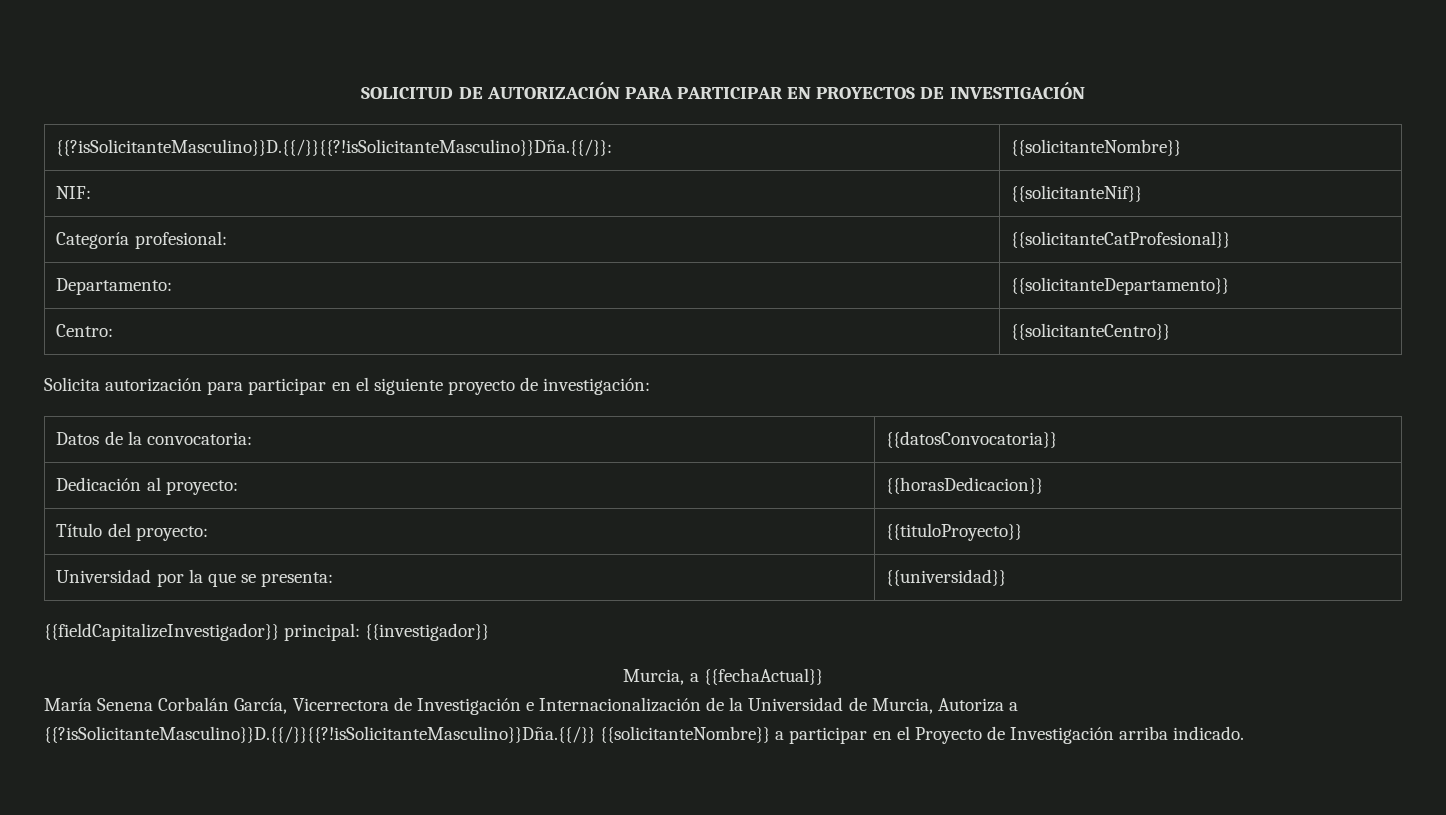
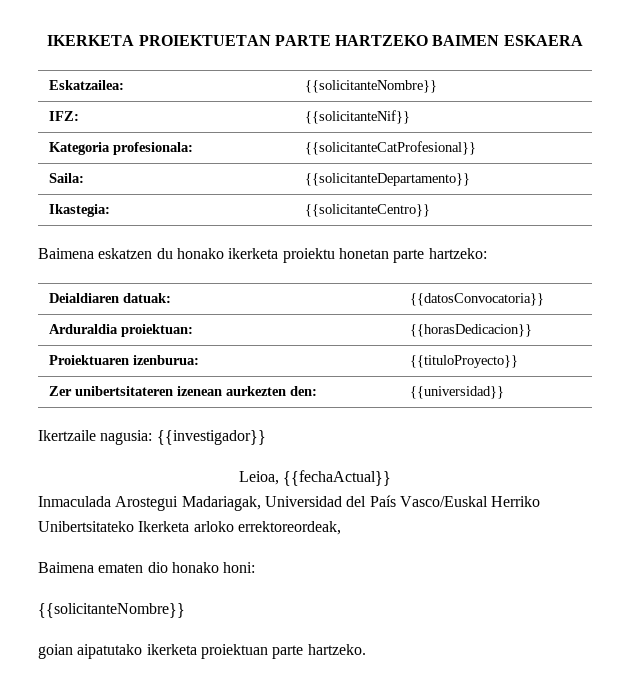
- SOLICITUD DE AUTORIZACIÓN PARA PARTICIPAR EN PROYECTOS DE INVESTIGACIÓN
- {{?isSolicitanteMasculino}}D.{{/}}{{?!isSolicitanteMasculino}}Dña.{{/}}: | {{solicitanteNombre}}
- NIF: | {{solicitanteNif}}
+ IKERKETA PROIEKTUETAN PARTE HARTZEKO BAIMEN ESKAERA
+ Eskatzailea: | {{solicitanteNombre}}
+ IFZ: | {{solicitanteNif}}
- Categoría profesional: | {{solicitanteCatProfesional}}
+ Kategoria profesionala: | {{solicitanteCatProfesional}}
- Departamento: | {{solicitanteDepartamento}}
+ Saila: | {{solicitanteDepartamento}}
- Centro: | {{solicitanteCentro}}
+ Ikastegia: | {{solicitanteCentro}}
- Solicita autorización para participar en el siguiente proyecto de investigación:
- Datos de la convocatoria: | {{datosConvocatoria}}
- Dedicación al proyecto: | {{horasDedicacion}}
- Título del proyecto: | {{tituloProyecto}}
- Universidad por la que se presenta: | {{universidad}}
+ Baimena eskatzen du honako ikerketa proiektu honetan parte hartzeko:
+ Deialdiaren datuak: | {{datosConvocatoria}}
+ Arduraldia proiektuan: | {{horasDedicacion}}
+ Proiektuaren izenburua: | {{tituloProyecto}}
+ Zer unibertsitateren izenean aurkezten den: | {{universidad}}
- {{fieldCapitalizeInvestigador}} principal: {{investigador}}
+ Ikertzaile nagusia: {{investigador}}
- Murcia, a {{fechaActual}}
+ Leioa, {{fechaActual}}
- María Senena Corbalán García, Vicerrectora de Investigación e Internacionalización de la Universidad de Murcia, Autoriza a {{?isSolicitanteMasculino}}D.{{/}}{{?!isSolicitanteMasculino}}Dña.{{/}} {{solicitanteNombre}} a participar en el Proyecto de Investigación arriba indicado.
+ Inmaculada Arostegui Madariagak, Universidad del País Vasco/Euskal Herriko Unibertsitateko Ikerketa arloko errektoreordeak,
+ Baimena ematen dio honako honi:
+ {{solicitanteNombre}}
+ goian aipatutako ikerketa proiektuan parte hartzeko.

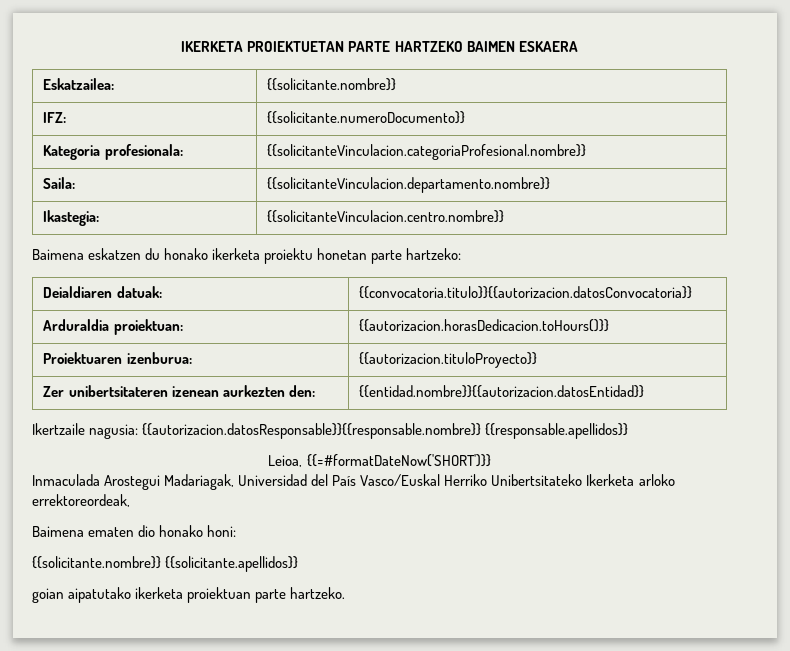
- Eskatzailea: | {{solicitanteNombre}}
+ Eskatzailea: | {{solicitante.nombre}}
- IFZ: | {{solicitanteNif}}
+ IFZ: | {{solicitante.numeroDocumento}}
- Kategoria profesionala: | {{solicitanteCatProfesional}}
+ Kategoria profesionala: | {{solicitanteVinculacion.categoriaProfesional.nombre}}
- Saila: | {{solicitanteDepartamento}}
+ Saila: | {{solicitanteVinculacion.departamento.nombre}}
- Ikastegia: | {{solicitanteCentro}}
+ Ikastegia: | {{solicitanteVinculacion.centro.nombre}}
- Deialdiaren datuak: | {{datosConvocatoria}}
+ Deialdiaren datuak: | {{convocatoria.titulo}}{{autorizacion.datosConvocatoria}}
- Arduraldia proiektuan: | {{horasDedicacion}}
+ Arduraldia proiektuan: | {{autorizacion.horasDedicacion.toHours()}}
- Proiektuaren izenburua: | {{tituloProyecto}}
+ Proiektuaren izenburua: | {{autorizacion.tituloProyecto}}
- Zer unibertsitateren izenean aurkezten den: | {{universidad}}
+ Zer unibertsitateren izenean aurkezten den: | {{entidad.nombre}}{{autorizacion.datosEntidad}}
- Ikertzaile nagusia: {{investigador}}
+ Ikertzaile nagusia: {{autorizacion.datosResponsable}}{{responsable.nombre}} {{responsable.apellidos}}
- Leioa, {{fechaActual}}
+ Leioa, {{=#formatDateNow('SHORT')}}
  Baimena ematen dio honako honi:
- {{solicitanteNombre}}
+ {{solicitante.nombre}} {{solicitante.apellidos}}

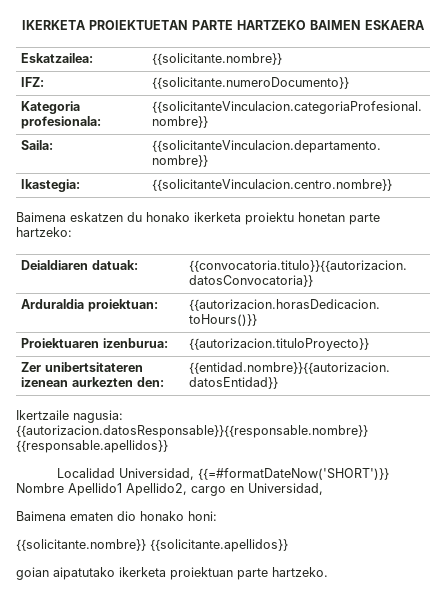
- Leioa, {{=#formatDateNow('SHORT')}}
+ Localidad Universidad, {{=#formatDateNow('SHORT')}}
- Inmaculada Arostegui Madariagak, Universidad del País Vasco/Euskal Herriko Unibertsitateko Ikerketa arloko errektoreordeak,
+ Nombre Apellido1 Apellido2, cargo en Universidad,

